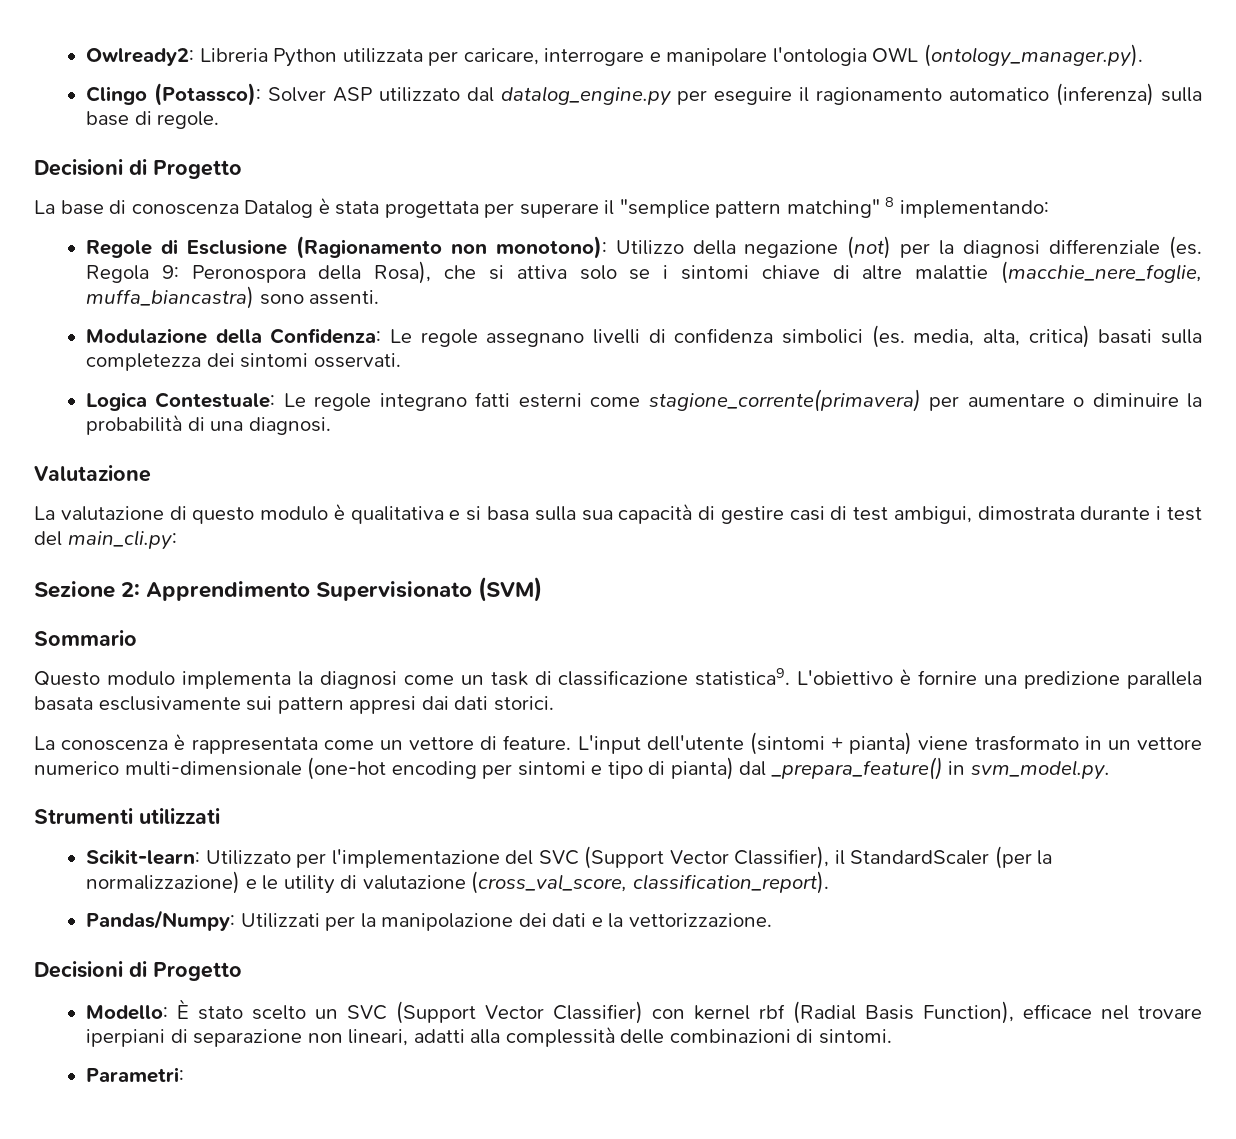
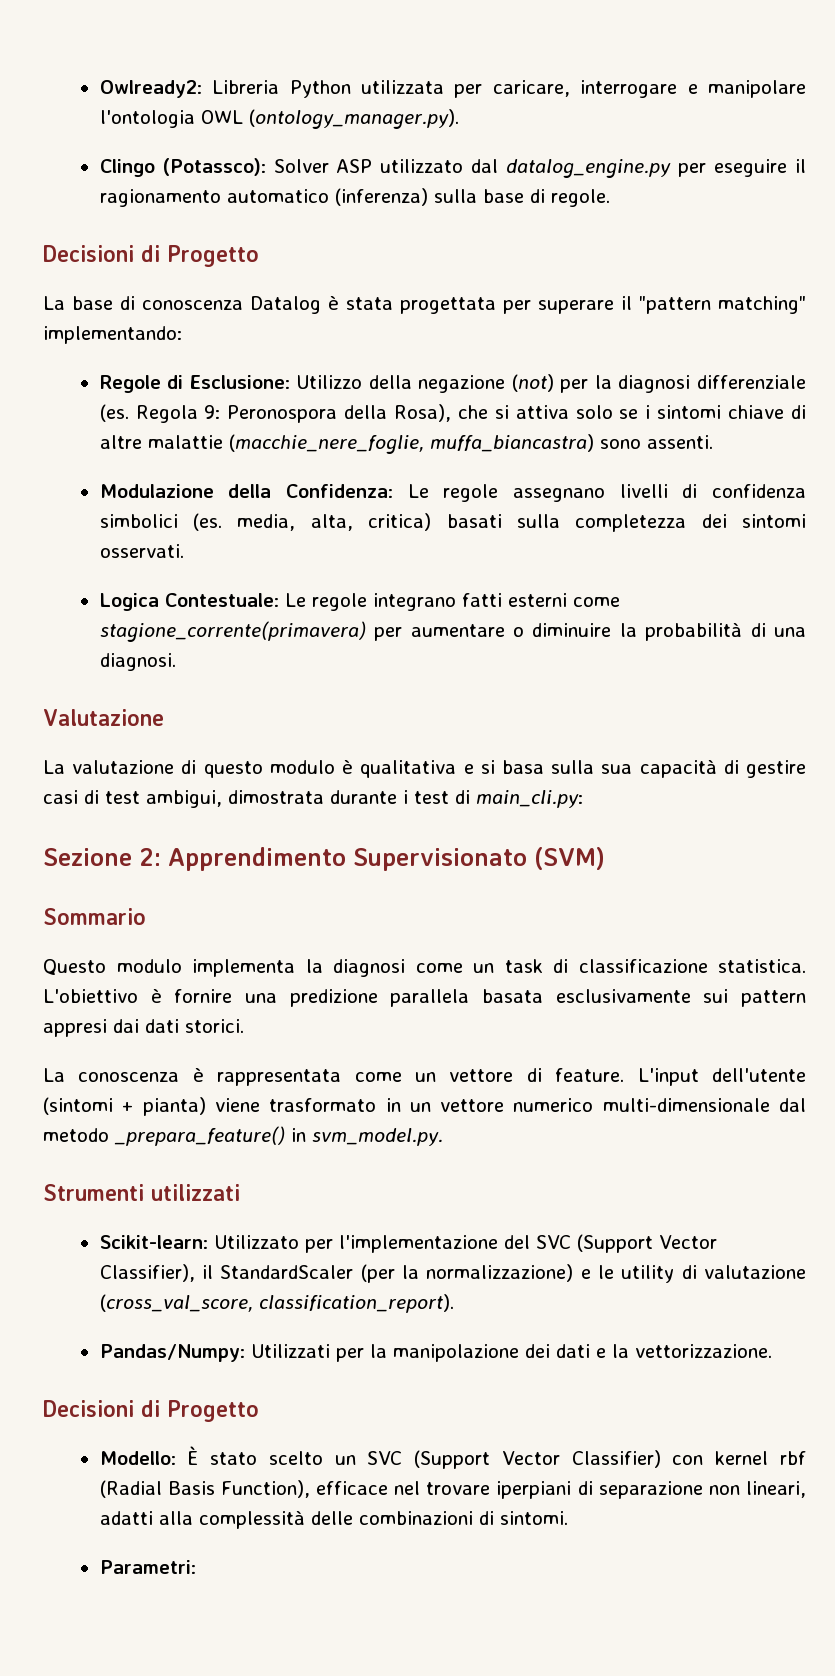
- La base di conoscenza Datalog è stata progettata per superare il "semplice pattern matching" 8 implementando:
+ La base di conoscenza Datalog è stata progettata per superare il "pattern matching" implementando:
- Regole di Esclusione (Ragionamento non monotono): Utilizzo della negazione (not) per la diagnosi differenziale (es.
+ Regole di Esclusione: Utilizzo della negazione (not) per la diagnosi differenziale (es.
- La valutazione di questo modulo è qualitativa e si basa sulla sua capacità di gestire casi di test ambigui, dimostrata durante i test del main_cli.py:
+ La valutazione di questo modulo è qualitativa e si basa sulla sua capacità di gestire casi di test ambigui, dimostrata durante i test di main_cli.py:
- Questo modulo implementa la diagnosi come un task di classificazione statistica9.
+ Questo modulo implementa la diagnosi come un task di classificazione statistica.
- L'input dell'utente (sintomi + pianta) viene trasformato in un vettore numerico multi-dimensionale (one-hot encoding per sintomi e tipo di pianta) dal _prepara_feature() in svm_model.py.
+ L'input dell'utente (sintomi + pianta) viene trasformato in un vettore numerico multi-dimensionale dal metodo _prepara_feature() in svm_model.py.

